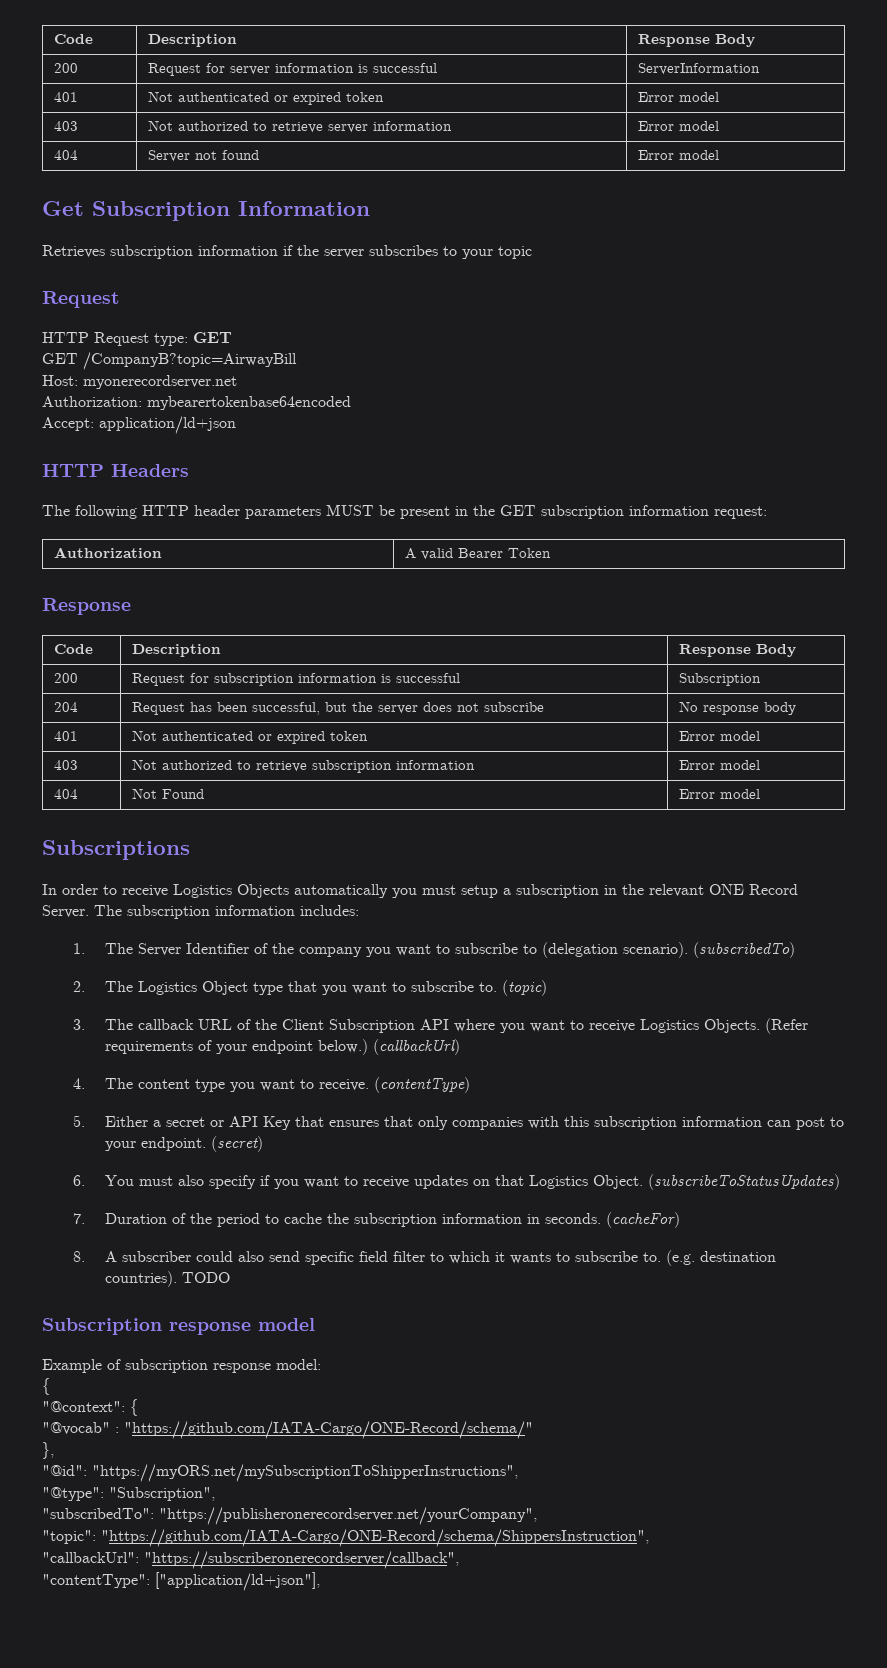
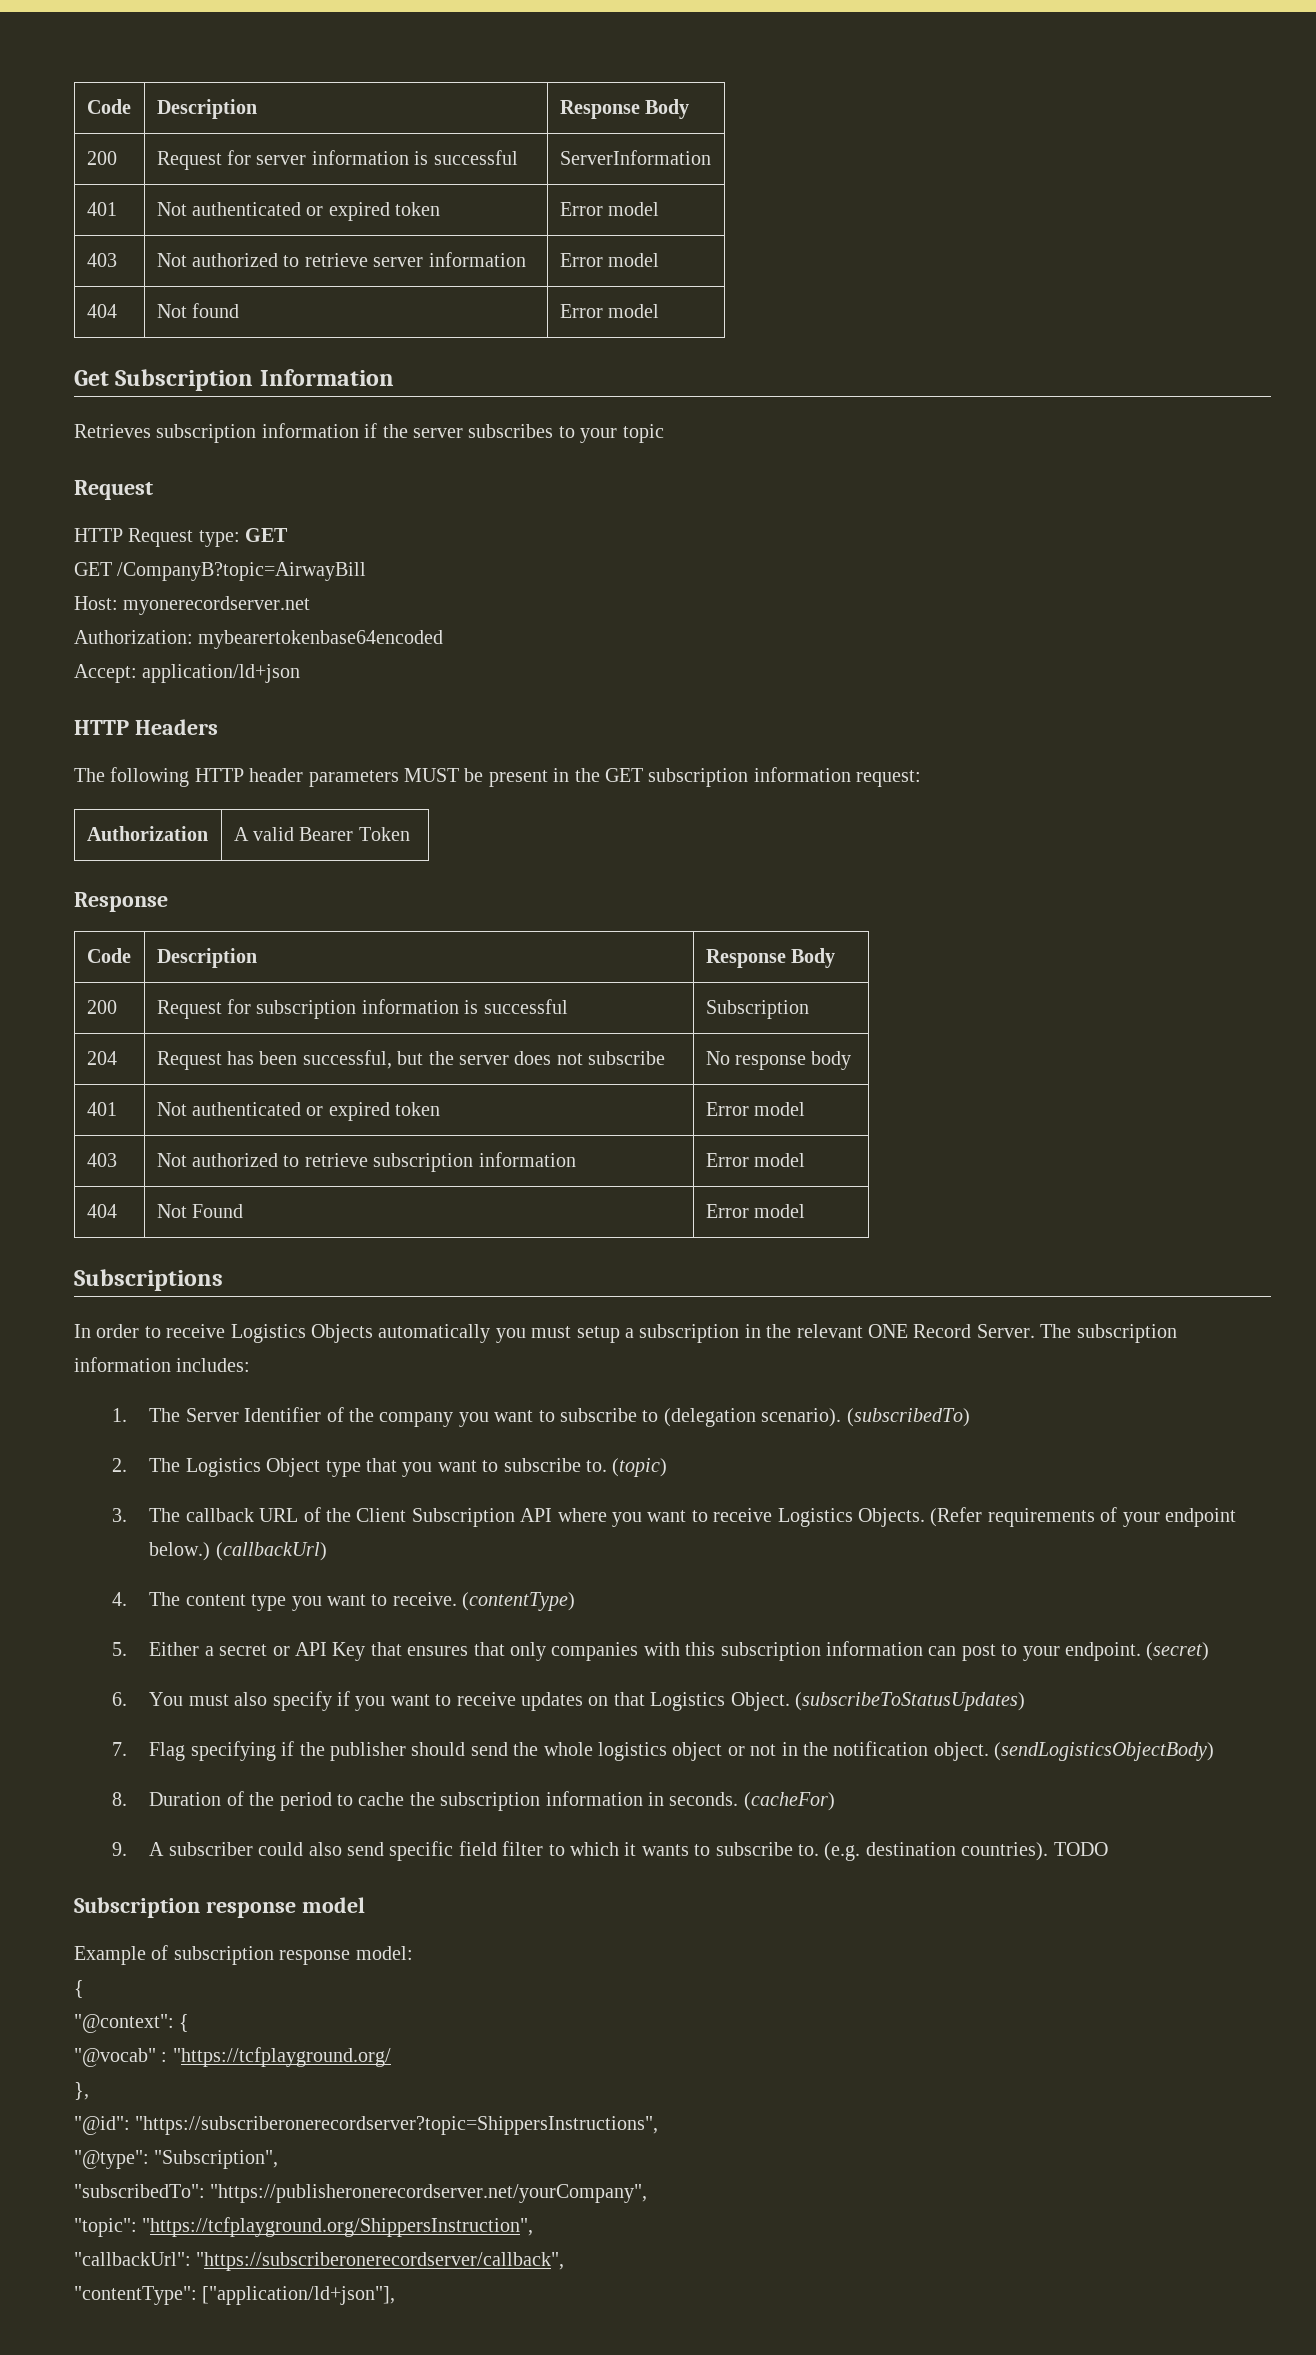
- 404 | Server not found | Error model
+ 404 | Not found | Error model
- 7. Duration of the period to cache the subscription information in seconds.
+ 7. Flag specifying if the publisher should send the whole logistics object or not in the notification object. (sendLogisticsObjectBody)
+ 8. Duration of the period to cache the subscription information in seconds.
- 8. A subscriber could also send specific field filter to which it wants to subscribe to.
+ 9. A subscriber could also send specific field filter to which it wants to subscribe to.
- "@vocab" : "https://github.com/IATA-Cargo/ONE-Record/schema/"
+ "@vocab" : "https://tcfplayground.org/
- "@id": "https://myORS.net/mySubscriptionToShipperInstructions",
+ "@id": "https://subscriberonerecordserver?topic=ShippersInstructions",
- "topic": "https://github.com/IATA-Cargo/ONE-Record/schema/ShippersInstruction",
+ "topic": "https://tcfplayground.org/ShippersInstruction",

